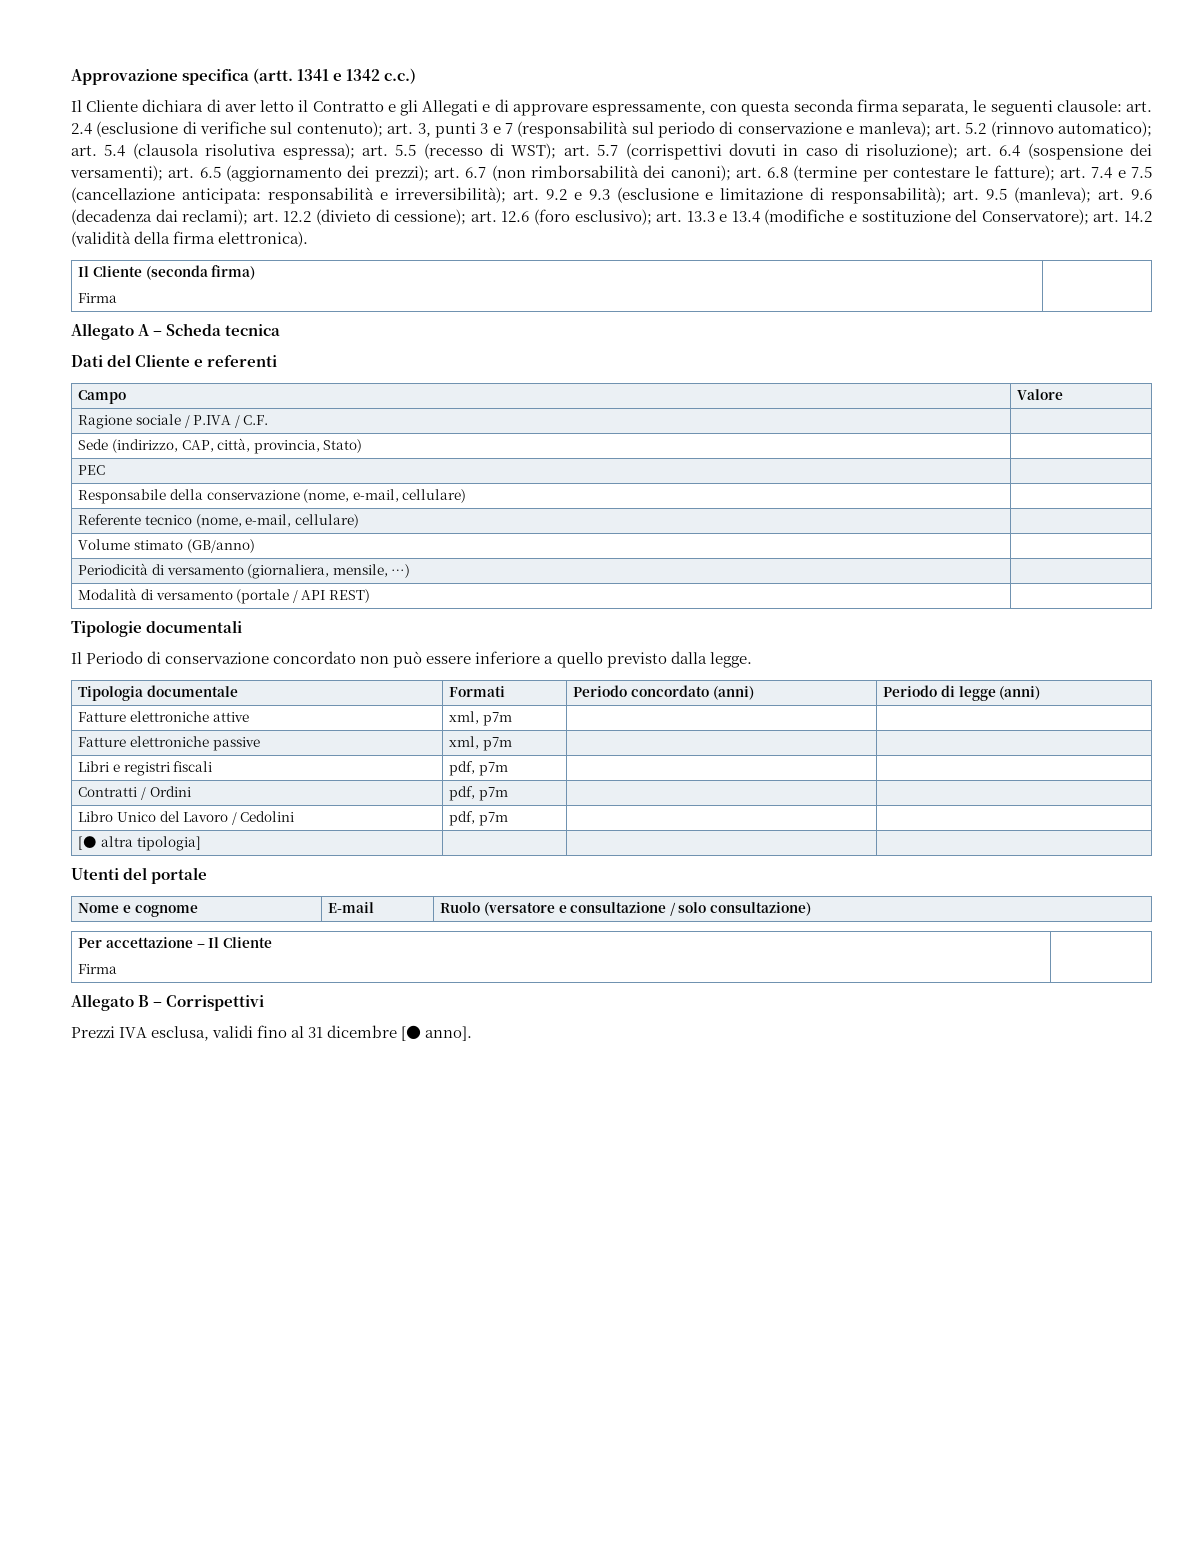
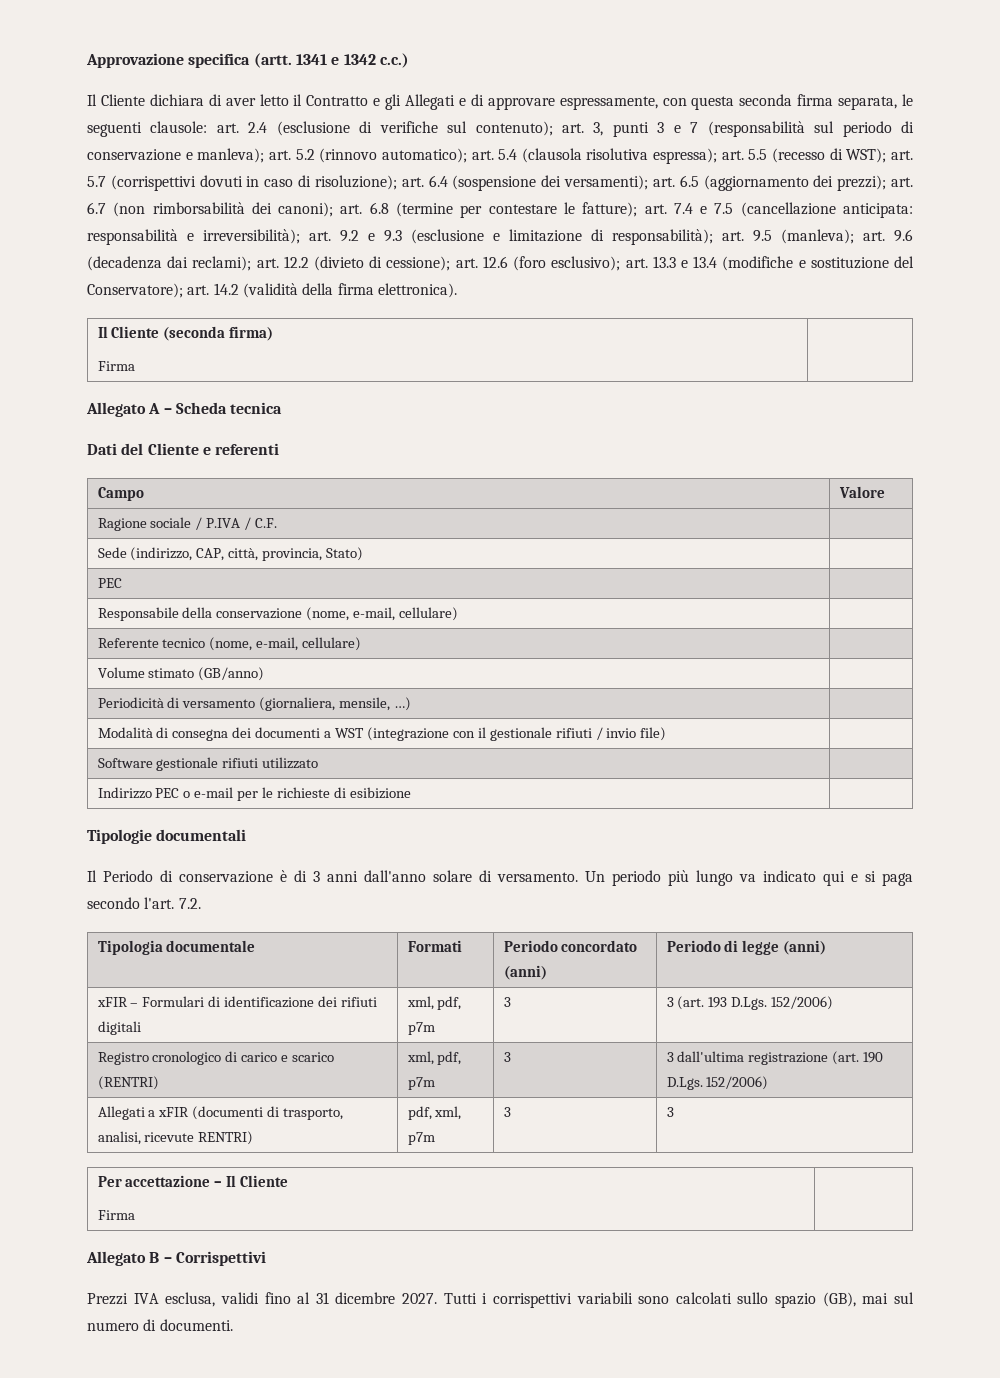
- Modalità di versamento (portale / API REST) |
+ Modalità di consegna dei documenti a WST (integrazione con il gestionale rifiuti / invio file) |
+ Software gestionale rifiuti utilizzato |
+ Indirizzo PEC o e-mail per le richieste di esibizione |
- Il Periodo di conservazione concordato non può essere inferiore a quello previsto dalla legge.
+ Il Periodo di conservazione è di 3 anni dall'anno solare di versamento. Un periodo più lungo va indicato qui e si paga secondo l'art. 7.2.
- Fatture elettroniche attive | xml, p7m | |
- Fatture elettroniche passive | xml, p7m | |
- Libri e registri fiscali | pdf, p7m | |
- Contratti / Ordini | pdf, p7m | |
- Libro Unico del Lavoro / Cedolini | pdf, p7m | |
- [● altra tipologia] | | |
- Utenti del portale
- Nome e cognome | E-mail | Ruolo (versatore e consultazione / solo consultazione)
+ xFIR – Formulari di identificazione dei rifiuti digitali | xml, pdf, p7m | 3 | 3 (art. 193 D.Lgs. 152/2006)
+ Registro cronologico di carico e scarico (RENTRI) | xml, pdf, p7m | 3 | 3 dall'ultima registrazione (art. 190 D.Lgs. 152/2006)
+ Allegati a xFIR (documenti di trasporto, analisi, ricevute RENTRI) | pdf, xml, p7m | 3 | 3
- Prezzi IVA esclusa, validi fino al 31 dicembre [● anno].
+ Prezzi IVA esclusa, validi fino al 31 dicembre 2027. Tutti i corrispettivi variabili sono calcolati sullo spazio (GB), mai sul numero di documenti.

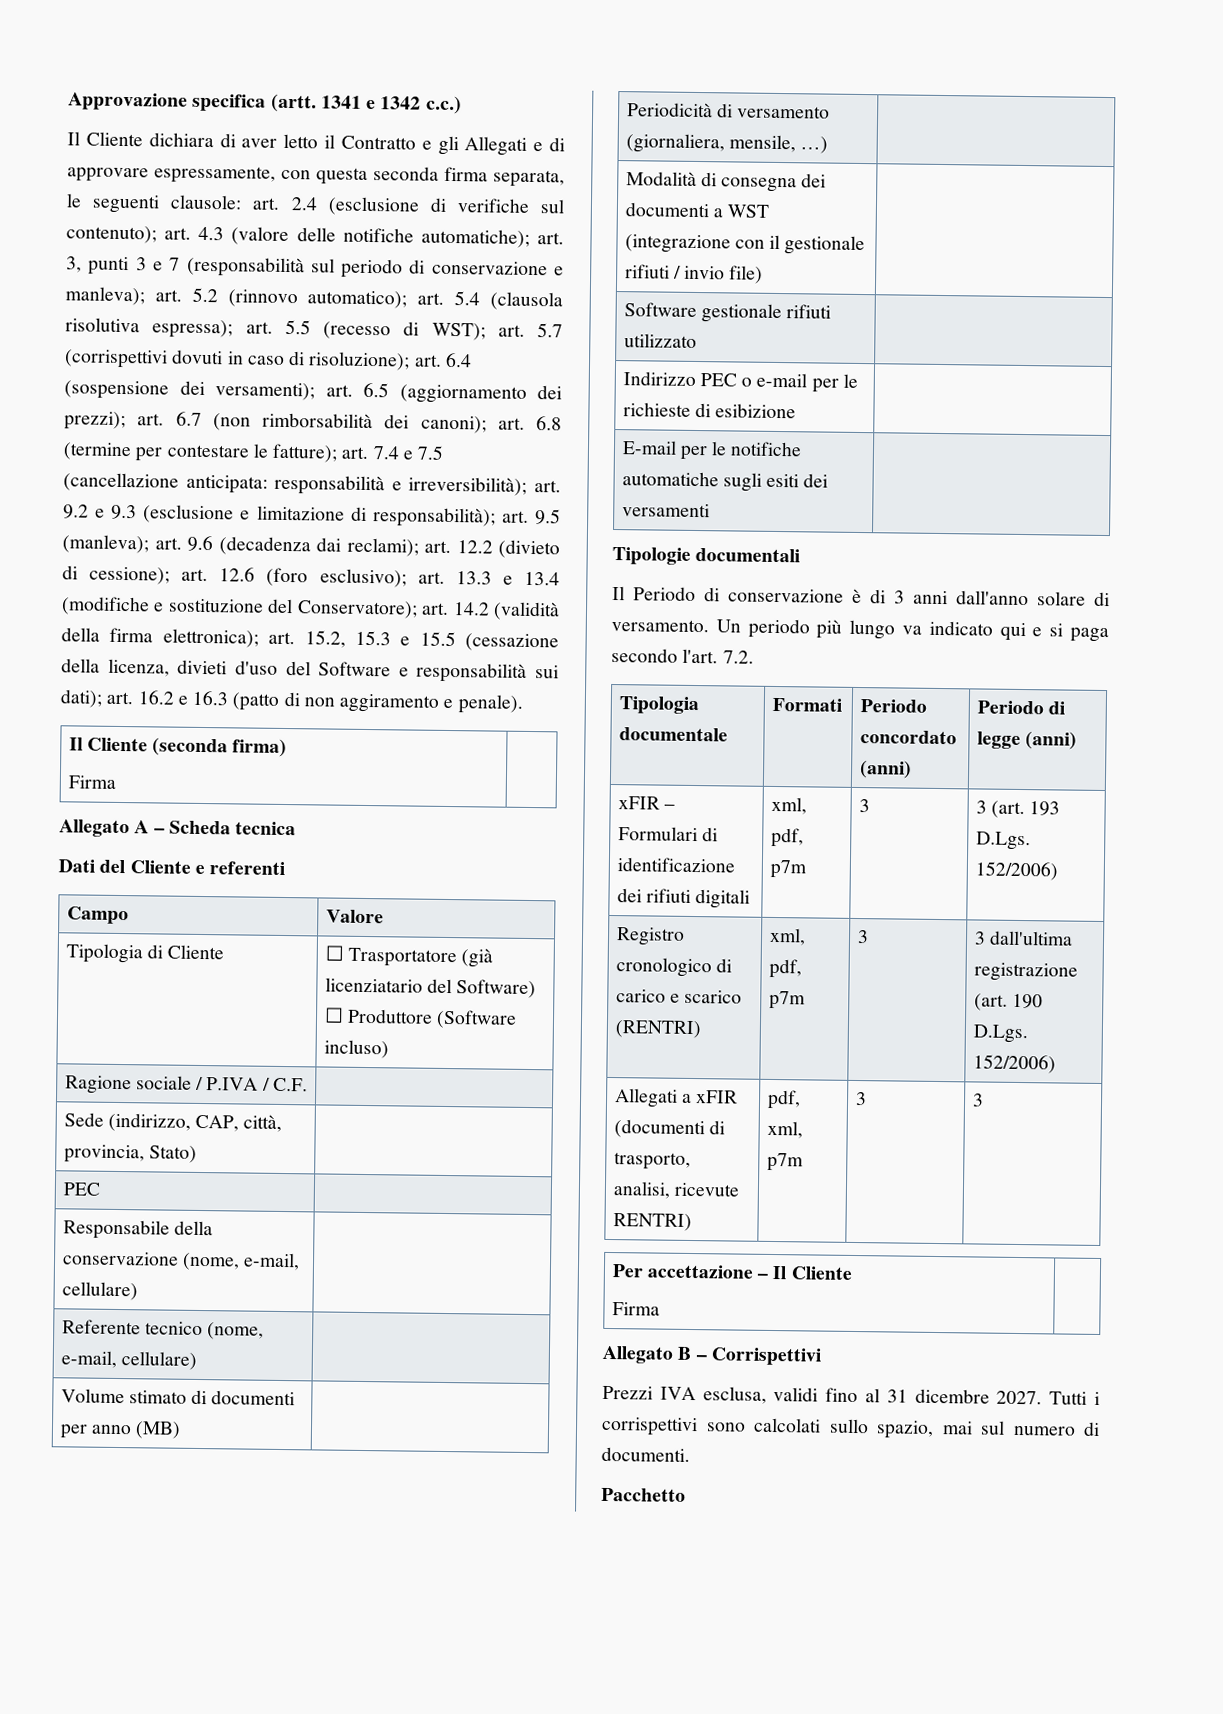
- art. 3, punti 3 e 7 (responsabilità sul periodo di conservazione e manleva);
+ art. 4.3 (valore delle notifiche automatiche); art. 3, punti 3 e 7 (responsabilità sul periodo di conservazione e manleva);
- art. 14.2 (validità della firma elettronica).
+ art. 14.2 (validità della firma elettronica); art. 15.2, 15.3 e 15.5 (cessazione della licenza, divieti d'uso del Software e responsabilità sui dati); art. 16.2 e 16.3 (patto di non aggiramento e penale).
+ Tipologia di Cliente | ☐ Trasportatore (già licenziatario del Software) ☐ Produttore (Software incluso)
- Volume stimato (GB/anno) |
+ Volume stimato di documenti per anno (MB) |
+ E-mail per le notifiche automatiche sugli esiti dei versamenti |
- Tutti i corrispettivi variabili sono calcolati sullo spazio (GB), mai sul numero di documenti.
+ Tutti i corrispettivi sono calcolati sullo spazio, mai sul numero di documenti.
+ Pacchetto

